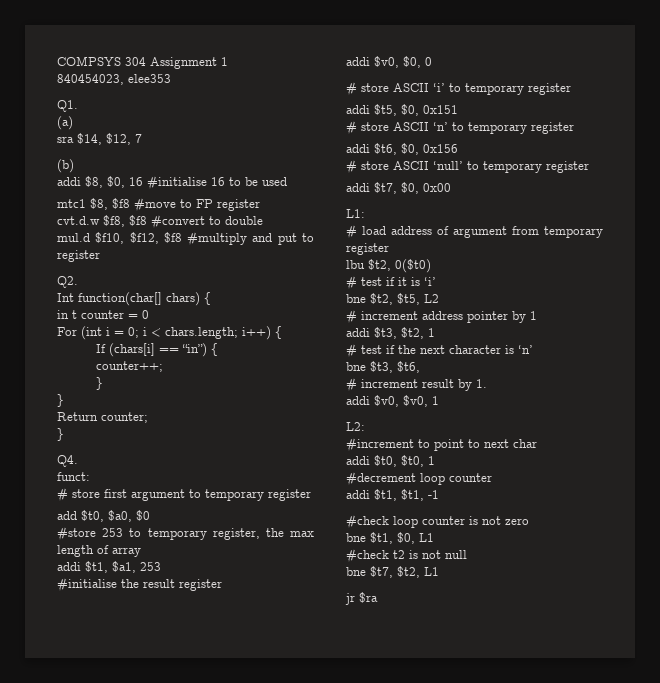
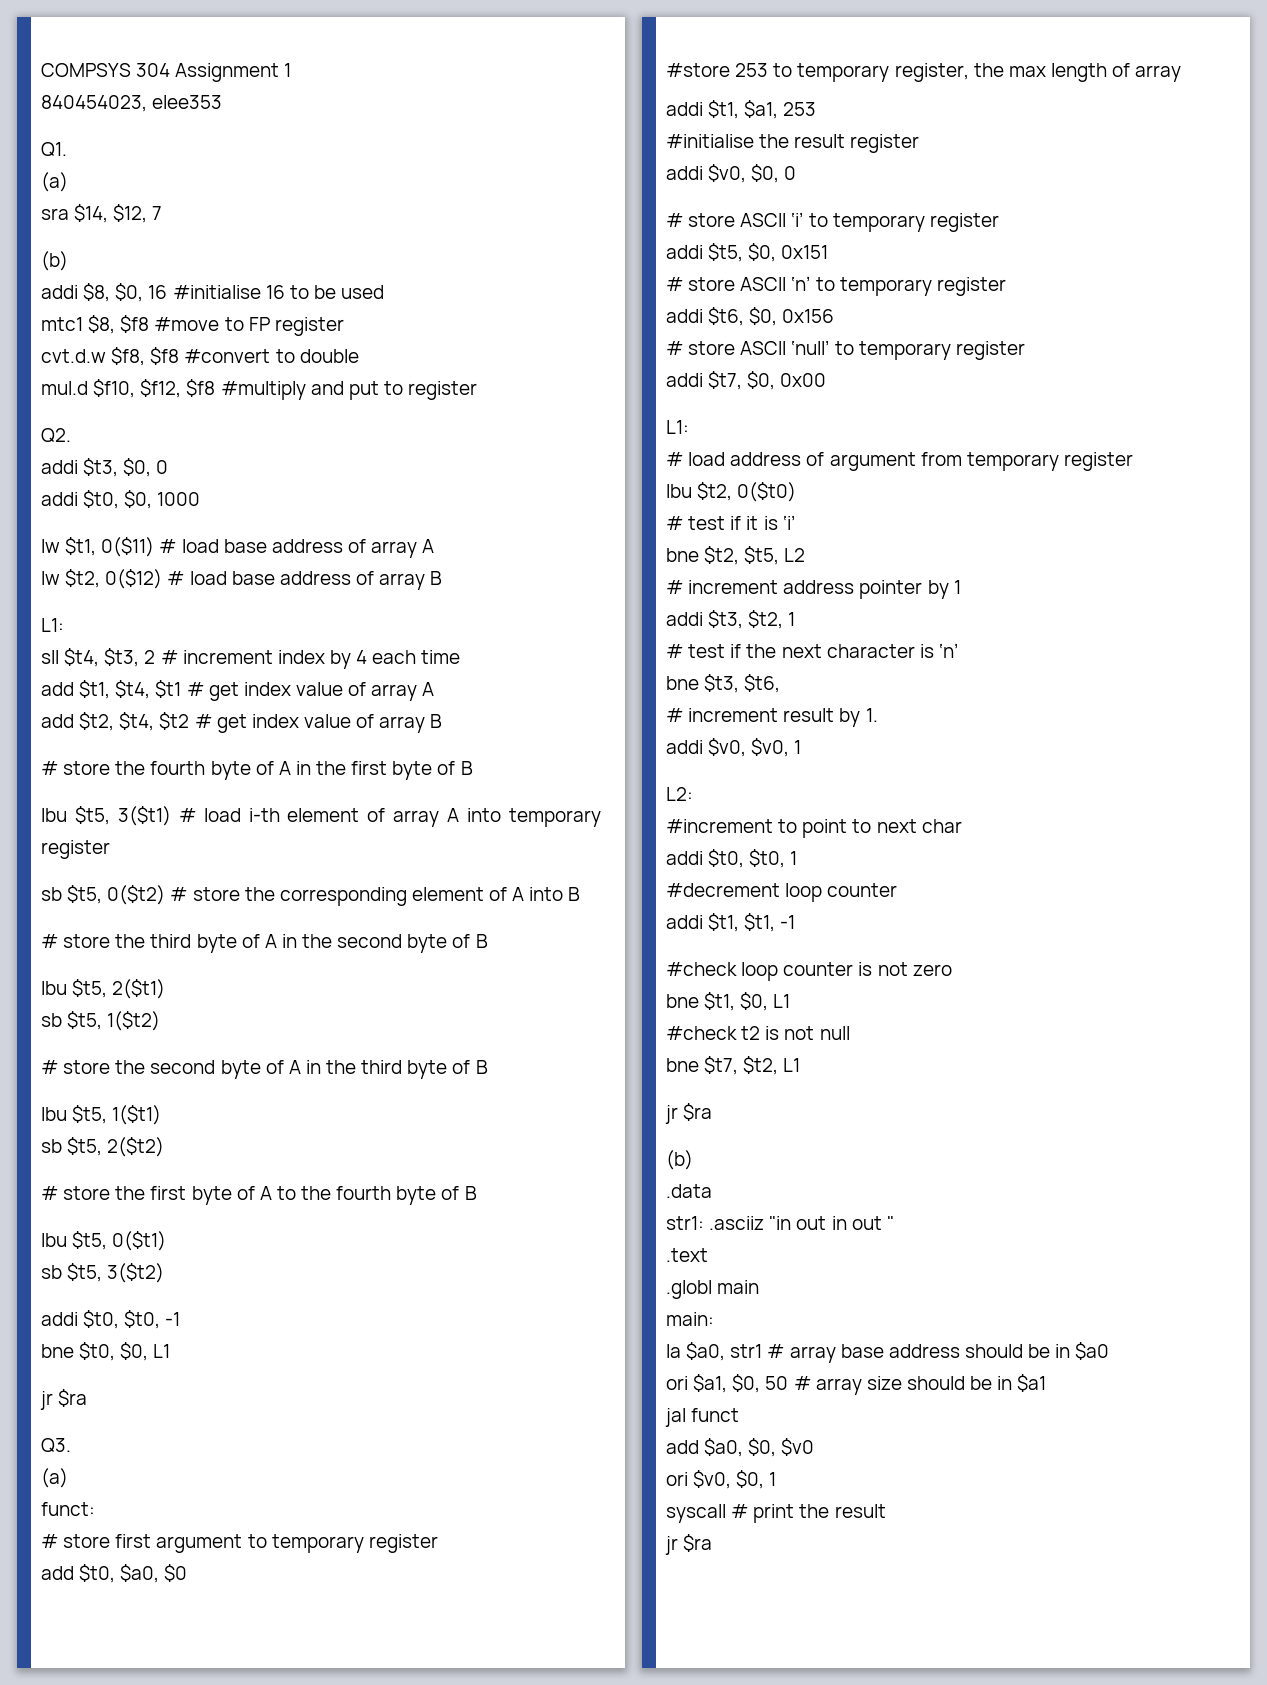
- Int function(char[] chars) {
- in t counter = 0
- For (int i = 0; i < chars.length; i++) {
- If (chars[i] == “in”) {
- counter++;
- }
- }
- Return counter;
- }
- Q4.
+ addi $t3, $0, 0
+ addi $t0, $0, 1000
+ lw $t1, 0($11) # load base address of array A
+ lw $t2, 0($12) # load base address of array B
+ L1:
+ sll $t4, $t3, 2 # increment index by 4 each time
+ add $t1, $t4, $t1 # get index value of array A
+ add $t2, $t4, $t2 # get index value of array B
+ # store the fourth byte of A in the first byte of B
+ lbu $t5, 3($t1) # load i-th element of array A into temporary register
+ sb $t5, 0($t2) # store the corresponding element of A into B
+ # store the third byte of A in the second byte of B
+ lbu $t5, 2($t1)
+ sb $t5, 1($t2)
+ # store the second byte of A in the third byte of B
+ lbu $t5, 1($t1)
+ sb $t5, 2($t2)
+ # store the first byte of A to the fourth byte of B
+ lbu $t5, 0($t1)
+ sb $t5, 3($t2)
+ addi $t0, $t0, -1
+ bne $t0, $0, L1
+ jr $ra
+ Q3.
+ (a)
  bne $t7, $t2, L1
+ jr $ra
+ (b)
+ .data
+ str1: .asciiz "in out in out "
+ .text
+ .globl main
+ main:
+ la $a0, str1 # array base address should be in $a0
+ ori $a1, $0, 50 # array size should be in $a1
+ jal funct
+ add $a0, $0, $v0
+ ori $v0, $0, 1
+ syscall # print the result

